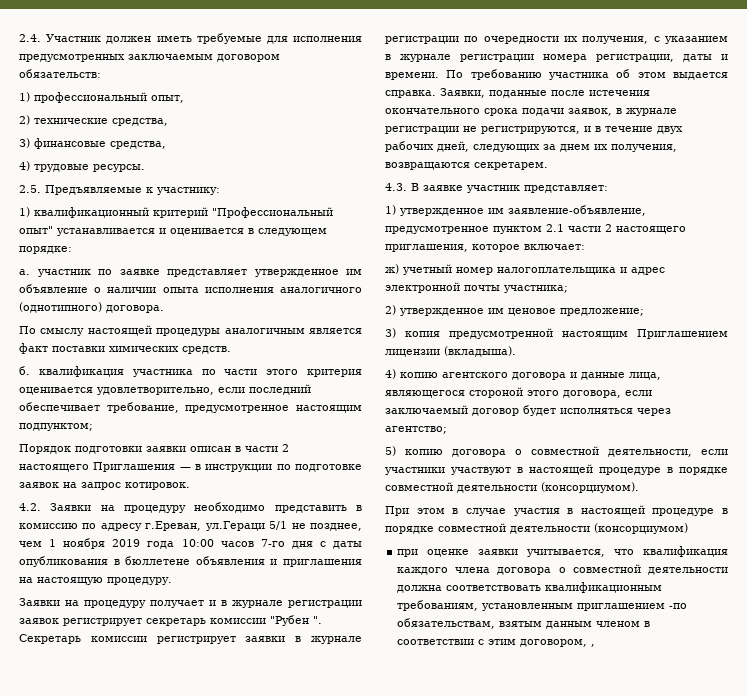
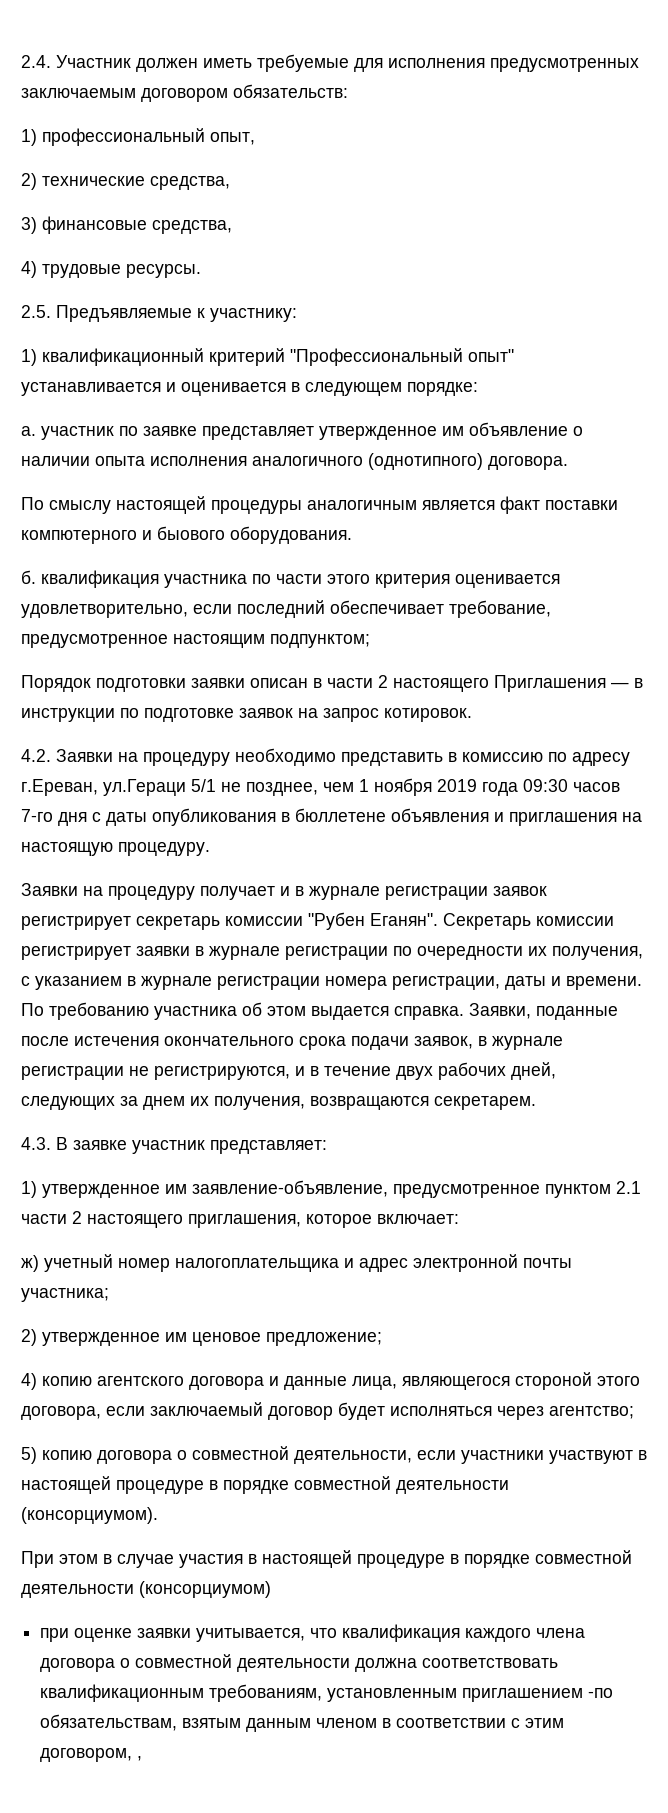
- По смыслу настоящей процедуры аналогичным является факт поставки химических средств.
+ По смыслу настоящей процедуры аналогичным является факт поставки компютерного и быового оборудования.
- 4.2. Заявки на процедуру необходимо представить в комиссию по адресу г.Ереван, ул.Гераци 5/1 не позднее, чем 1 ноября 2019 года 10:00 часов 7-го дня с даты опубликования в бюллетене объявления и приглашения на настоящую процедуру.
+ 4.2. Заявки на процедуру необходимо представить в комиссию по адресу г.Ереван, ул.Гераци 5/1 не позднее, чем 1 ноября 2019 года 09:30 часов 7-го дня с даты опубликования в бюллетене объявления и приглашения на настоящую процедуру.
- Заявки на процедуру получает и в журнале регистрации заявок регистрирует секретарь комиссии "Рубен ".
+ Заявки на процедуру получает и в журнале регистрации заявок регистрирует секретарь комиссии "Рубен Еганян".
- 3) копия предусмотренной настоящим Приглашением лицензии (вкладыша).

